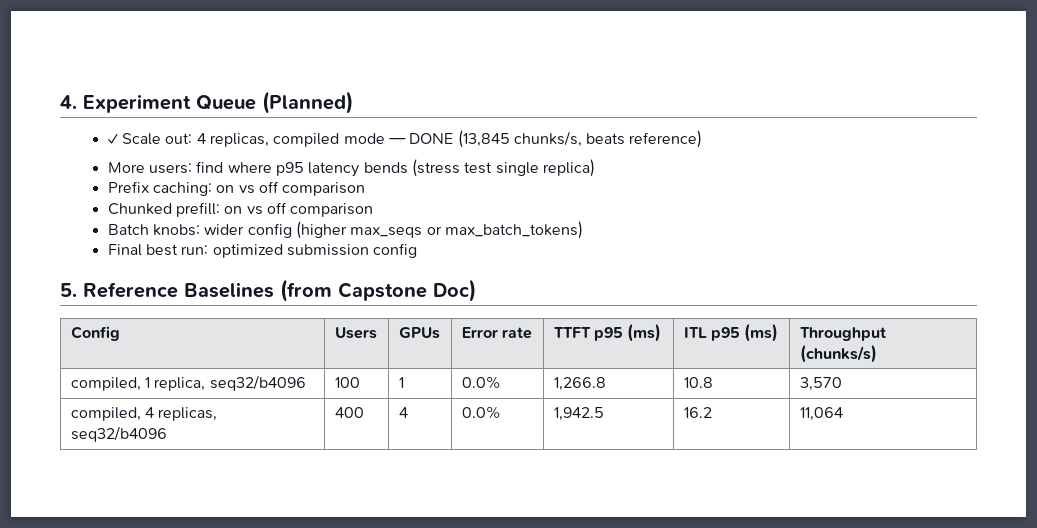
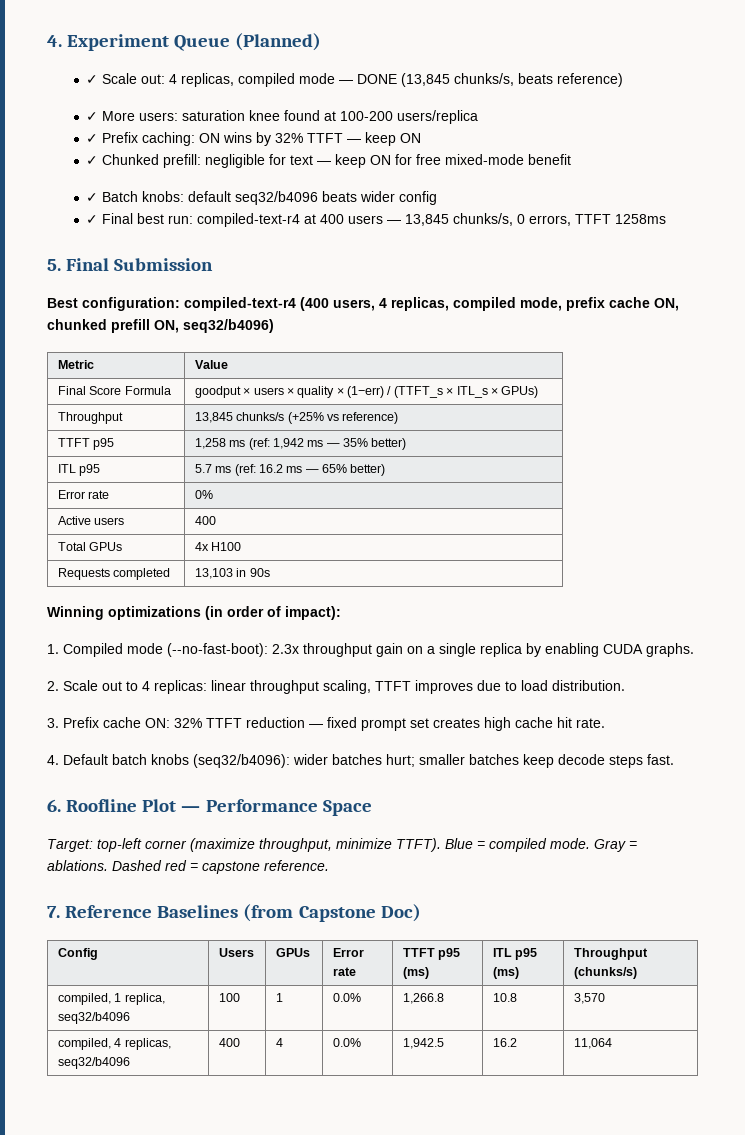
- More users: find where p95 latency bends (stress test single replica)
- Prefix caching: on vs off comparison
- Chunked prefill: on vs off comparison
- Batch knobs: wider config (higher max_seqs or max_batch_tokens)
- Final best run: optimized submission config
- 5. Reference Baselines (from Capstone Doc)
+ ✓ More users: saturation knee found at 100-200 users/replica
+ ✓ Prefix caching: ON wins by 32% TTFT — keep ON
+ ✓ Chunked prefill: negligible for text — keep ON for free mixed-mode benefit
+ ✓ Batch knobs: default seq32/b4096 beats wider config
+ ✓ Final best run: compiled-text-r4 at 400 users — 13,845 chunks/s, 0 errors, TTFT 1258ms
+ 5. Final Submission
+ Best configuration: compiled-text-r4 (400 users, 4 replicas, compiled mode, prefix cache ON, chunked prefill ON, seq32/b4096)
+ Metric | Value
+ Final Score Formula | goodput × users × quality × (1−err) / (TTFT_s × ITL_s × GPUs)
+ Throughput | 13,845 chunks/s (+25% vs reference)
+ TTFT p95 | 1,258 ms (ref: 1,942 ms — 35% better)
+ ITL p95 | 5.7 ms (ref: 16.2 ms — 65% better)
+ Error rate | 0%
+ Active users | 400
+ Total GPUs | 4x H100
+ Requests completed | 13,103 in 90s
+ Winning optimizations (in order of impact):
+ 1. Compiled mode (--no-fast-boot): 2.3x throughput gain on a single replica by enabling CUDA graphs.
+ 2. Scale out to 4 replicas: linear throughput scaling, TTFT improves due to load distribution.
+ 3. Prefix cache ON: 32% TTFT reduction — fixed prompt set creates high cache hit rate.
+ 4. Default batch knobs (seq32/b4096): wider batches hurt; smaller batches keep decode steps fast.
+ 6. Roofline Plot — Performance Space
+ Target: top-left corner (maximize throughput, minimize TTFT). Blue = compiled mode. Gray = ablations. Dashed red = capstone reference.
+ 7. Reference Baselines (from Capstone Doc)

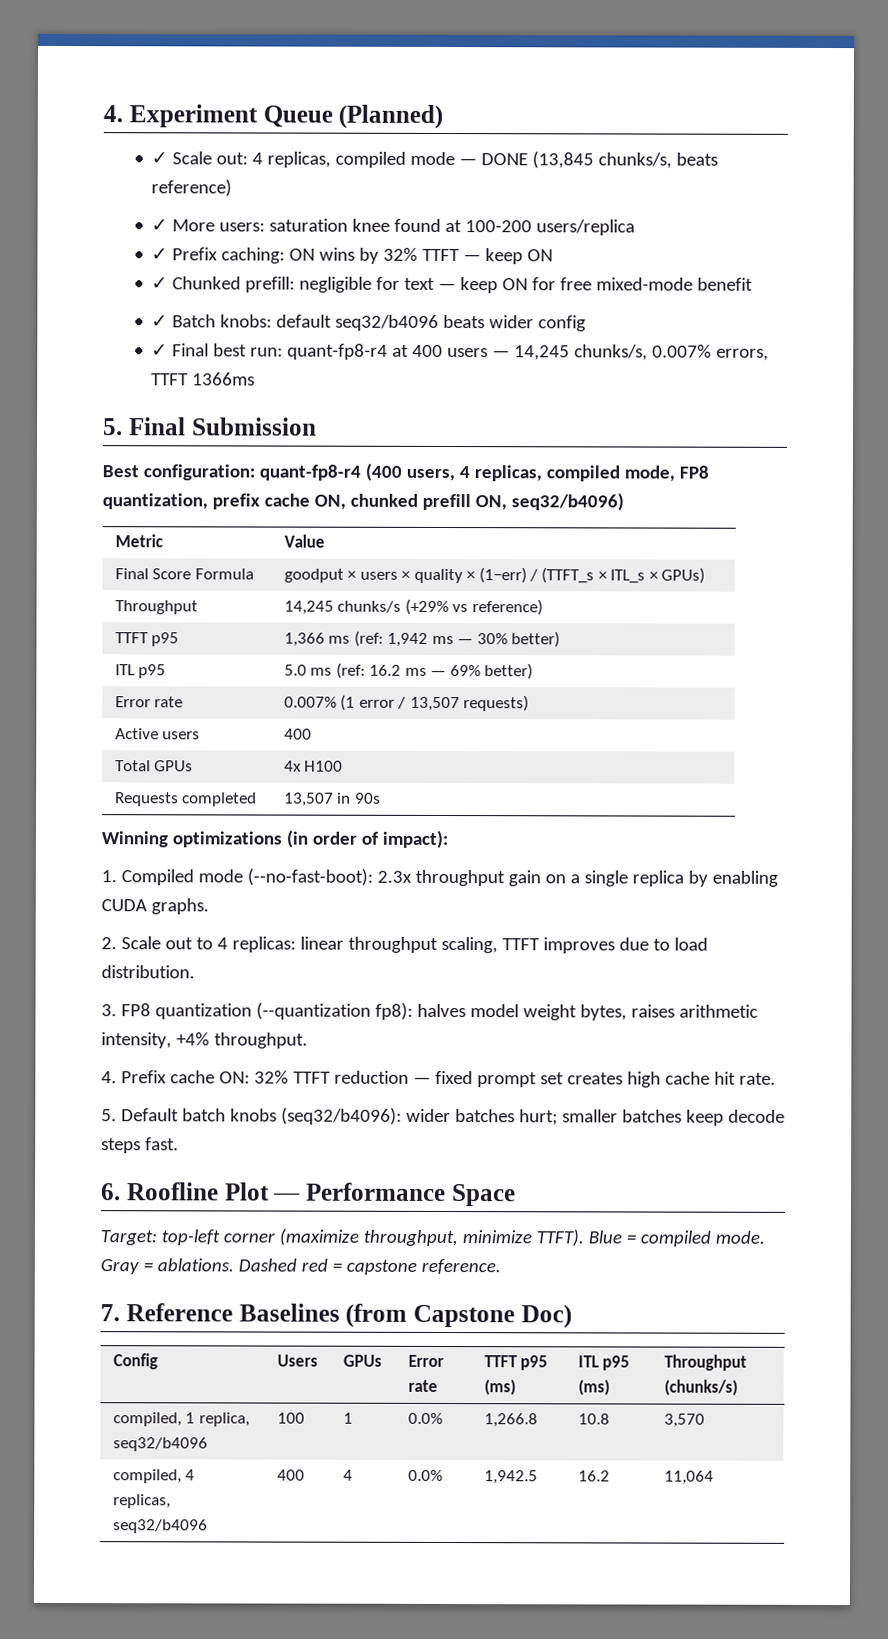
- ✓ Final best run: compiled-text-r4 at 400 users — 13,845 chunks/s, 0 errors, TTFT 1258ms
+ ✓ Final best run: quant-fp8-r4 at 400 users — 14,245 chunks/s, 0.007% errors, TTFT 1366ms
- Best configuration: compiled-text-r4 (400 users, 4 replicas, compiled mode, prefix cache ON, chunked prefill ON, seq32/b4096)
+ Best configuration: quant-fp8-r4 (400 users, 4 replicas, compiled mode, FP8 quantization, prefix cache ON, chunked prefill ON, seq32/b4096)
- Throughput | 13,845 chunks/s (+25% vs reference)
+ Throughput | 14,245 chunks/s (+29% vs reference)
- TTFT p95 | 1,258 ms (ref: 1,942 ms — 35% better)
+ TTFT p95 | 1,366 ms (ref: 1,942 ms — 30% better)
- ITL p95 | 5.7 ms (ref: 16.2 ms — 65% better)
+ ITL p95 | 5.0 ms (ref: 16.2 ms — 69% better)
- Error rate | 0%
+ Error rate | 0.007% (1 error / 13,507 requests)
- Requests completed | 13,103 in 90s
+ Requests completed | 13,507 in 90s
- 3. Prefix cache ON: 32% TTFT reduction — fixed prompt set creates high cache hit rate.
+ 3. FP8 quantization (--quantization fp8): halves model weight bytes, raises arithmetic intensity, +4% throughput.
+ 4. Prefix cache ON: 32% TTFT reduction — fixed prompt set creates high cache hit rate.
- 4. Default batch knobs (seq32/b4096): wider batches hurt; smaller batches keep decode steps fast.
+ 5. Default batch knobs (seq32/b4096): wider batches hurt; smaller batches keep decode steps fast.

